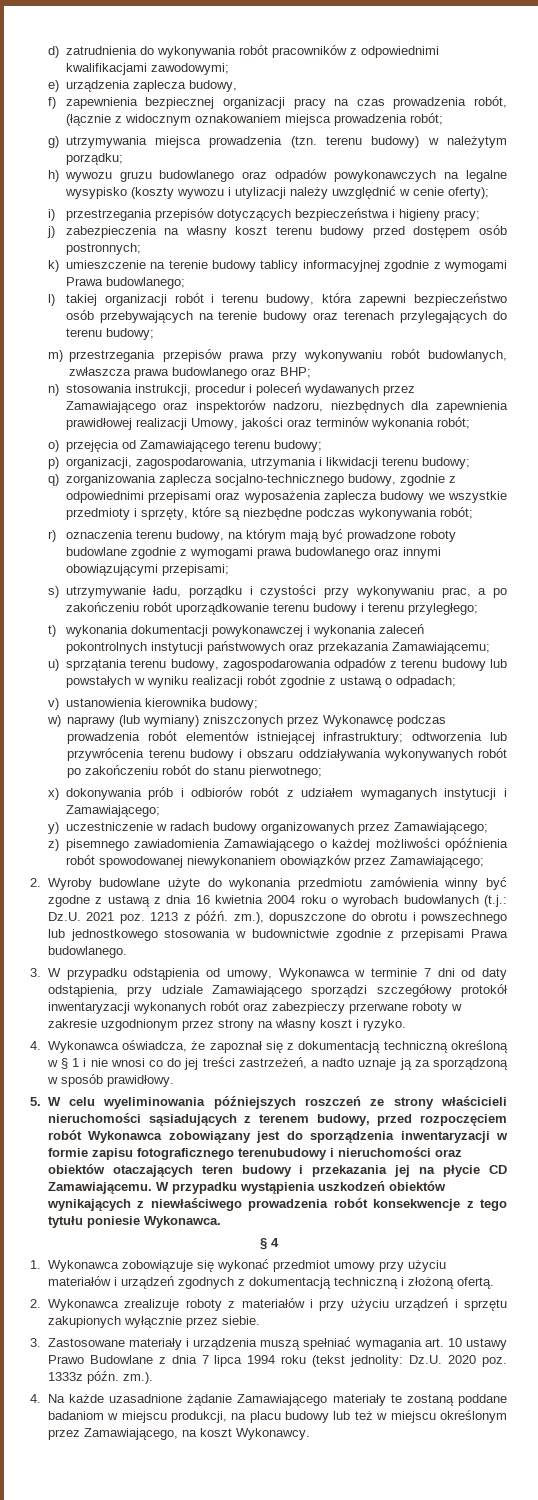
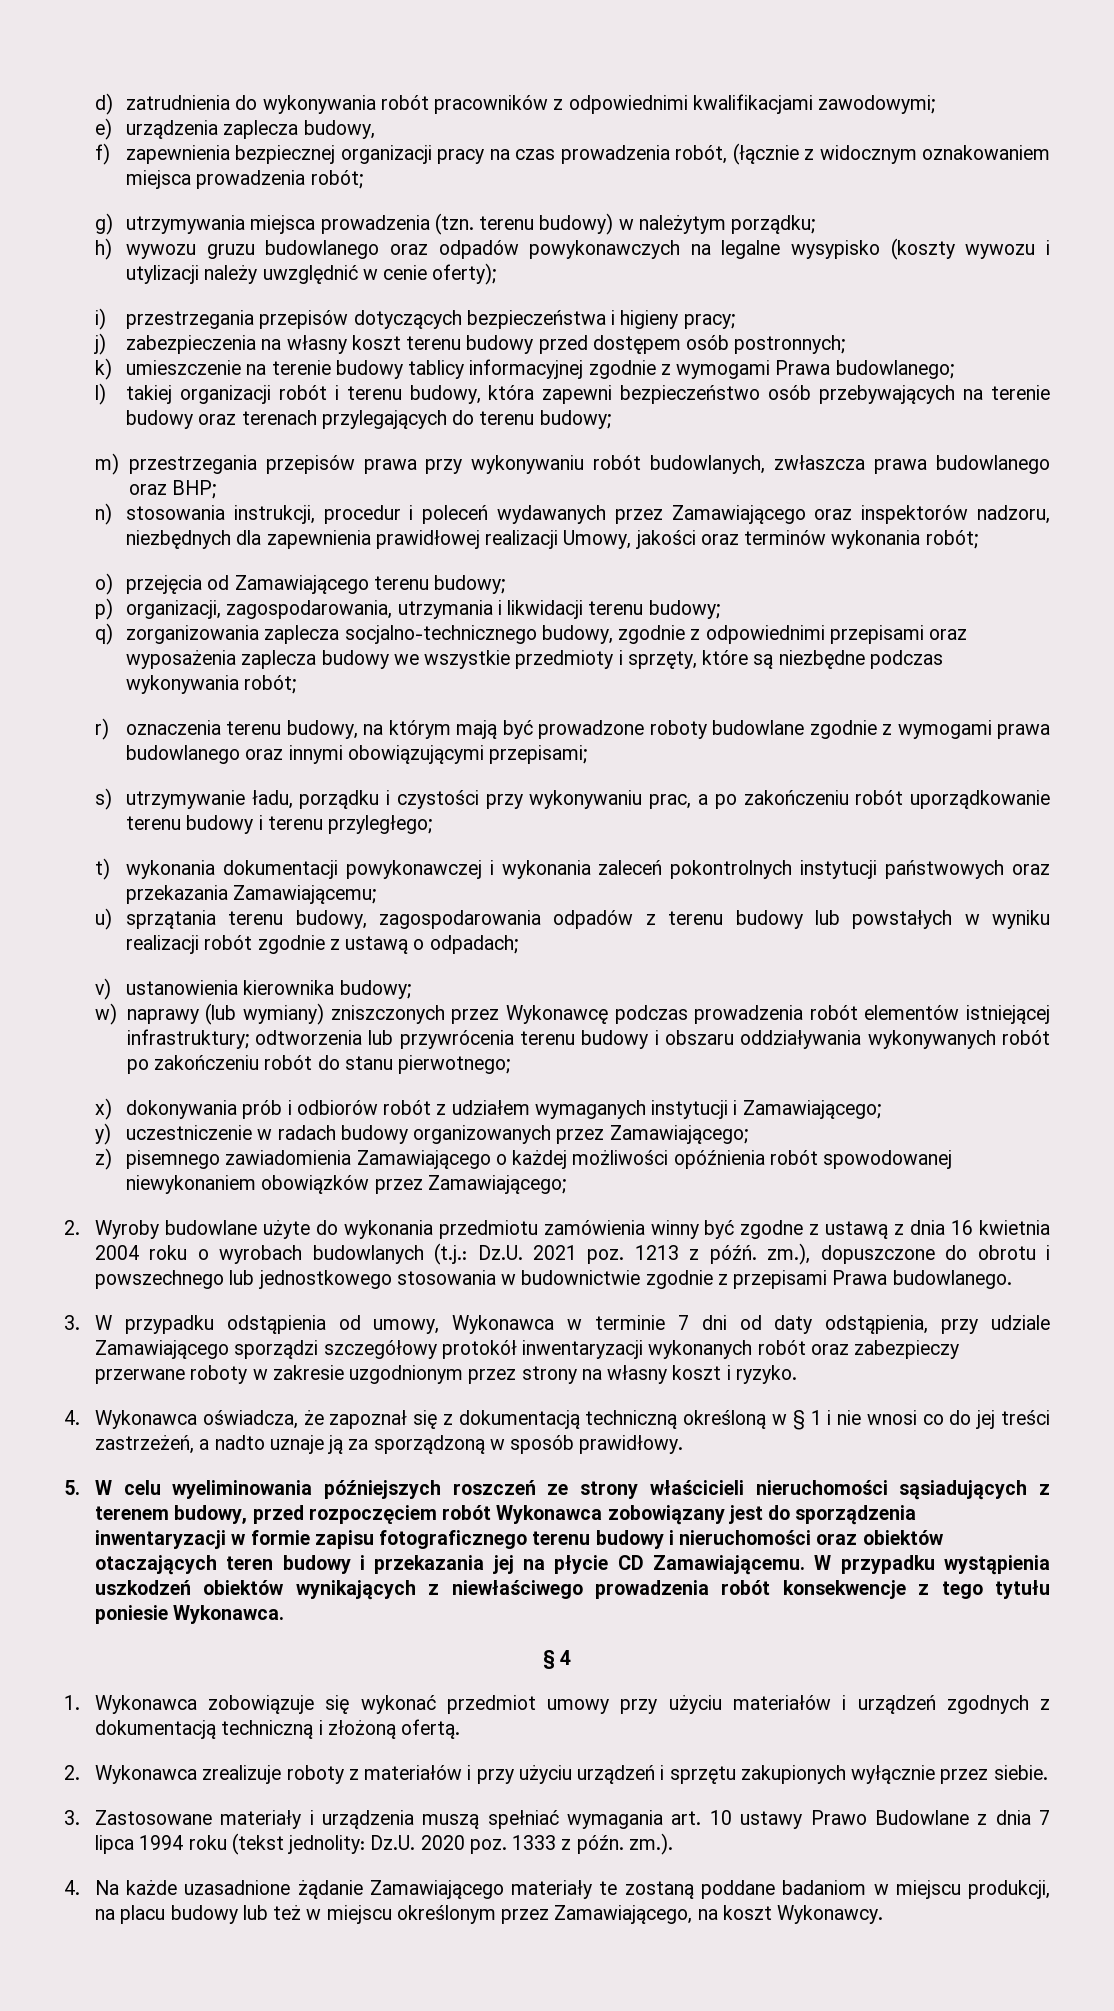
- 5. W celu wyeliminowania późniejszych roszczeń ze strony właścicieli nieruchomości sąsiadujących z terenem budowy, przed rozpoczęciem robót Wykonawca zobowiązany jest do sporządzenia inwentaryzacji w formie zapisu fotograficznego terenubudowy i nieruchomości oraz obiektów otaczających teren budowy i przekazania jej na płycie CD Zamawiającemu.
+ 5. W celu wyeliminowania późniejszych roszczeń ze strony właścicieli nieruchomości sąsiadujących z terenem budowy, przed rozpoczęciem robót Wykonawca zobowiązany jest do sporządzenia inwentaryzacji w formie zapisu fotograficznego terenu budowy i nieruchomości oraz obiektów otaczających teren budowy i przekazania jej na płycie CD Zamawiającemu.
- 3. Zastosowane materiały i urządzenia muszą spełniać wymagania art. 10 ustawy Prawo Budowlane z dnia 7 lipca 1994 roku (tekst jednolity: Dz.U. 2020 poz. 1333z późn. zm.).
+ 3. Zastosowane materiały i urządzenia muszą spełniać wymagania art. 10 ustawy Prawo Budowlane z dnia 7 lipca 1994 roku (tekst jednolity: Dz.U. 2020 poz. 1333 z późn. zm.).

